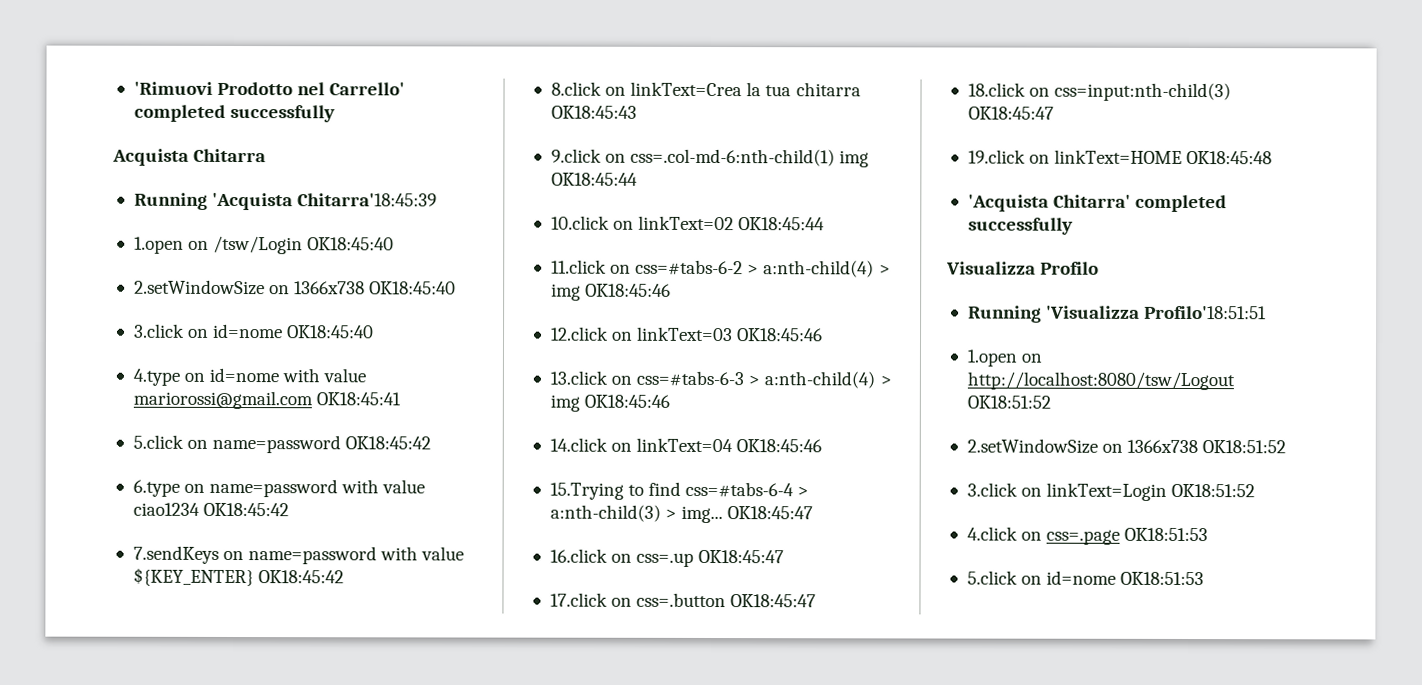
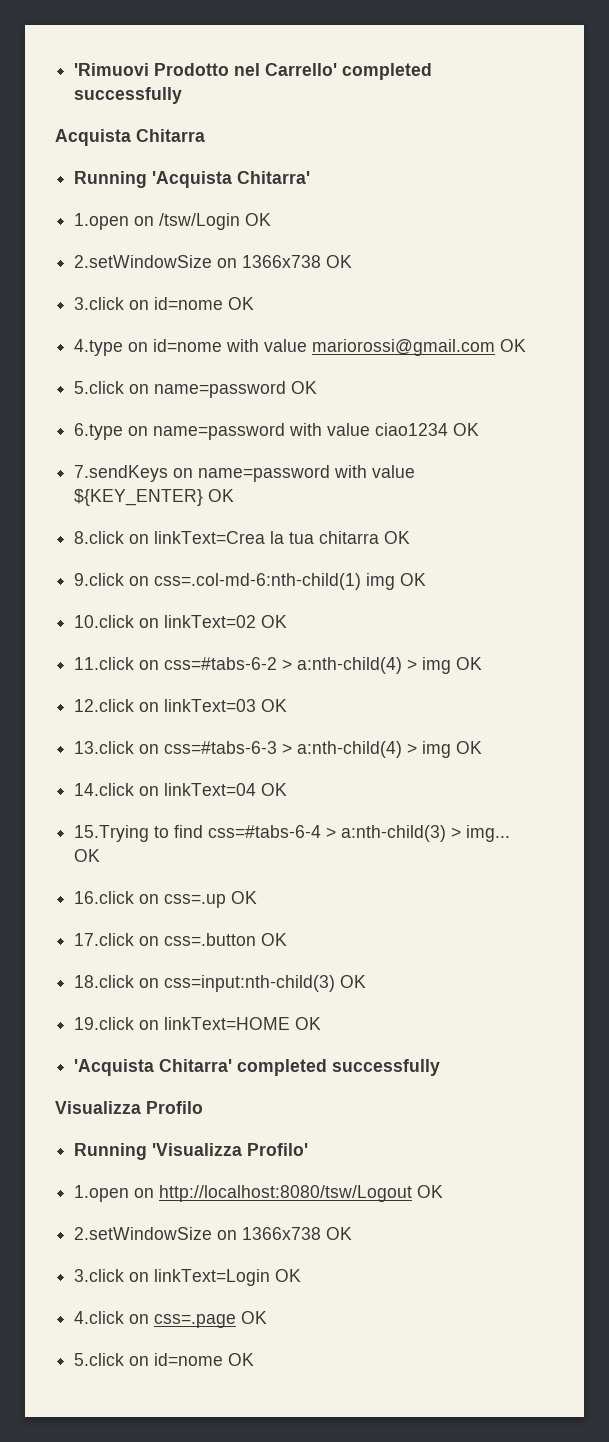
- Running 'Acquista Chitarra'18:45:39
+ Running 'Acquista Chitarra'
- 1.open on /tsw/Login OK18:45:40
- 2.setWindowSize on 1366x738 OK18:45:40
+ 1.open on /tsw/Login OK
+ 2.setWindowSize on 1366x738 OK
- 3.click on id=nome OK18:45:40
+ 3.click on id=nome OK
- 4.type on id=nome with value mariorossi@gmail.com OK18:45:41
+ 4.type on id=nome with value mariorossi@gmail.com OK
- 5.click on name=password OK18:45:42
+ 5.click on name=password OK
- 6.type on name=password with value ciao1234 OK18:45:42
+ 6.type on name=password with value ciao1234 OK
- 7.sendKeys on name=password with value ${KEY_ENTER} OK18:45:42
+ 7.sendKeys on name=password with value ${KEY_ENTER} OK
- 8.click on linkText=Crea la tua chitarra OK18:45:43
+ 8.click on linkText=Crea la tua chitarra OK
- 9.click on css=.col-md-6:nth-child(1) img OK18:45:44
+ 9.click on css=.col-md-6:nth-child(1) img OK
- 10.click on linkText=02 OK18:45:44
+ 10.click on linkText=02 OK
- 11.click on css=#tabs-6-2 > a:nth-child(4) > img OK18:45:46
+ 11.click on css=#tabs-6-2 > a:nth-child(4) > img OK
- 12.click on linkText=03 OK18:45:46
+ 12.click on linkText=03 OK
- 13.click on css=#tabs-6-3 > a:nth-child(4) > img OK18:45:46
+ 13.click on css=#tabs-6-3 > a:nth-child(4) > img OK
- 14.click on linkText=04 OK18:45:46
+ 14.click on linkText=04 OK
- 15.Trying to find css=#tabs-6-4 > a:nth-child(3) > img... OK18:45:47
+ 15.Trying to find css=#tabs-6-4 > a:nth-child(3) > img... OK
- 16.click on css=.up OK18:45:47
+ 16.click on css=.up OK
- 17.click on css=.button OK18:45:47
+ 17.click on css=.button OK
- 18.click on css=input:nth-child(3) OK18:45:47
+ 18.click on css=input:nth-child(3) OK
- 19.click on linkText=HOME OK18:45:48
+ 19.click on linkText=HOME OK
- Running 'Visualizza Profilo'18:51:51
+ Running 'Visualizza Profilo'
- 1.open on http://localhost:8080/tsw/Logout OK18:51:52
- 2.setWindowSize on 1366x738 OK18:51:52
+ 1.open on http://localhost:8080/tsw/Logout OK
+ 2.setWindowSize on 1366x738 OK
- 3.click on linkText=Login OK18:51:52
+ 3.click on linkText=Login OK
- 4.click on css=.page OK18:51:53
+ 4.click on css=.page OK
- 5.click on id=nome OK18:51:53
+ 5.click on id=nome OK

